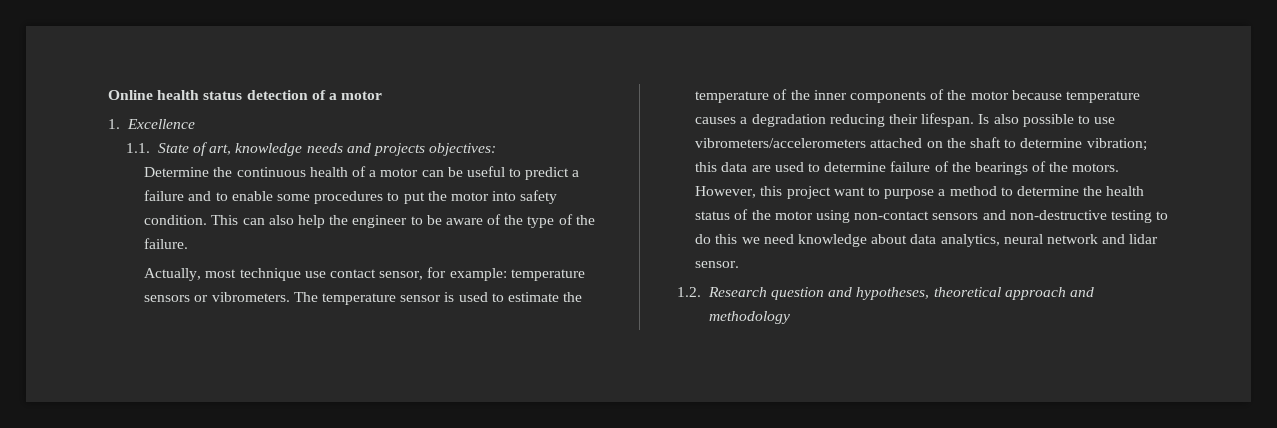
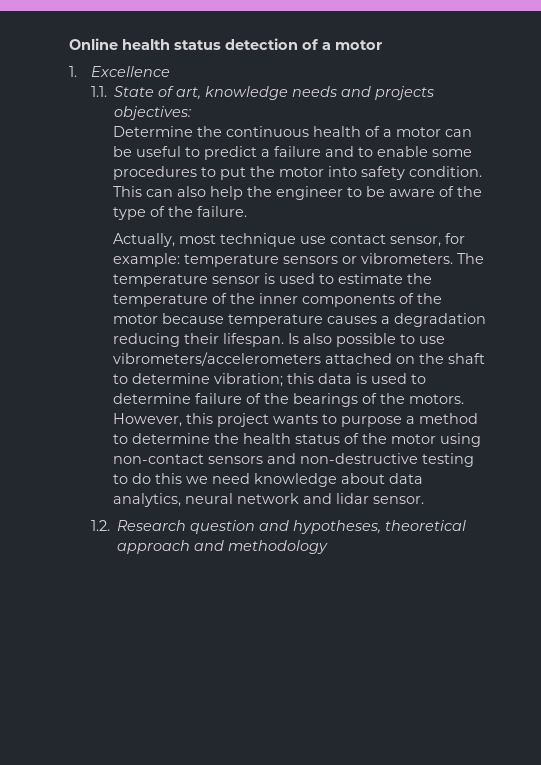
- Is also possible to use vibrometers/accelerometers attached on the shaft to determine vibration; this data are used to determine failure of the bearings of the motors.
+ Is also possible to use vibrometers/accelerometers attached on the shaft to determine vibration; this data is used to determine failure of the bearings of the motors.
- However, this project want to purpose a method to determine the health status of the motor using non-contact sensors and non-destructive testing to do this we need knowledge about data analytics, neural network and lidar sensor.
+ However, this project wants to purpose a method to determine the health status of the motor using non-contact sensors and non-destructive testing to do this we need knowledge about data analytics, neural network and lidar sensor.

